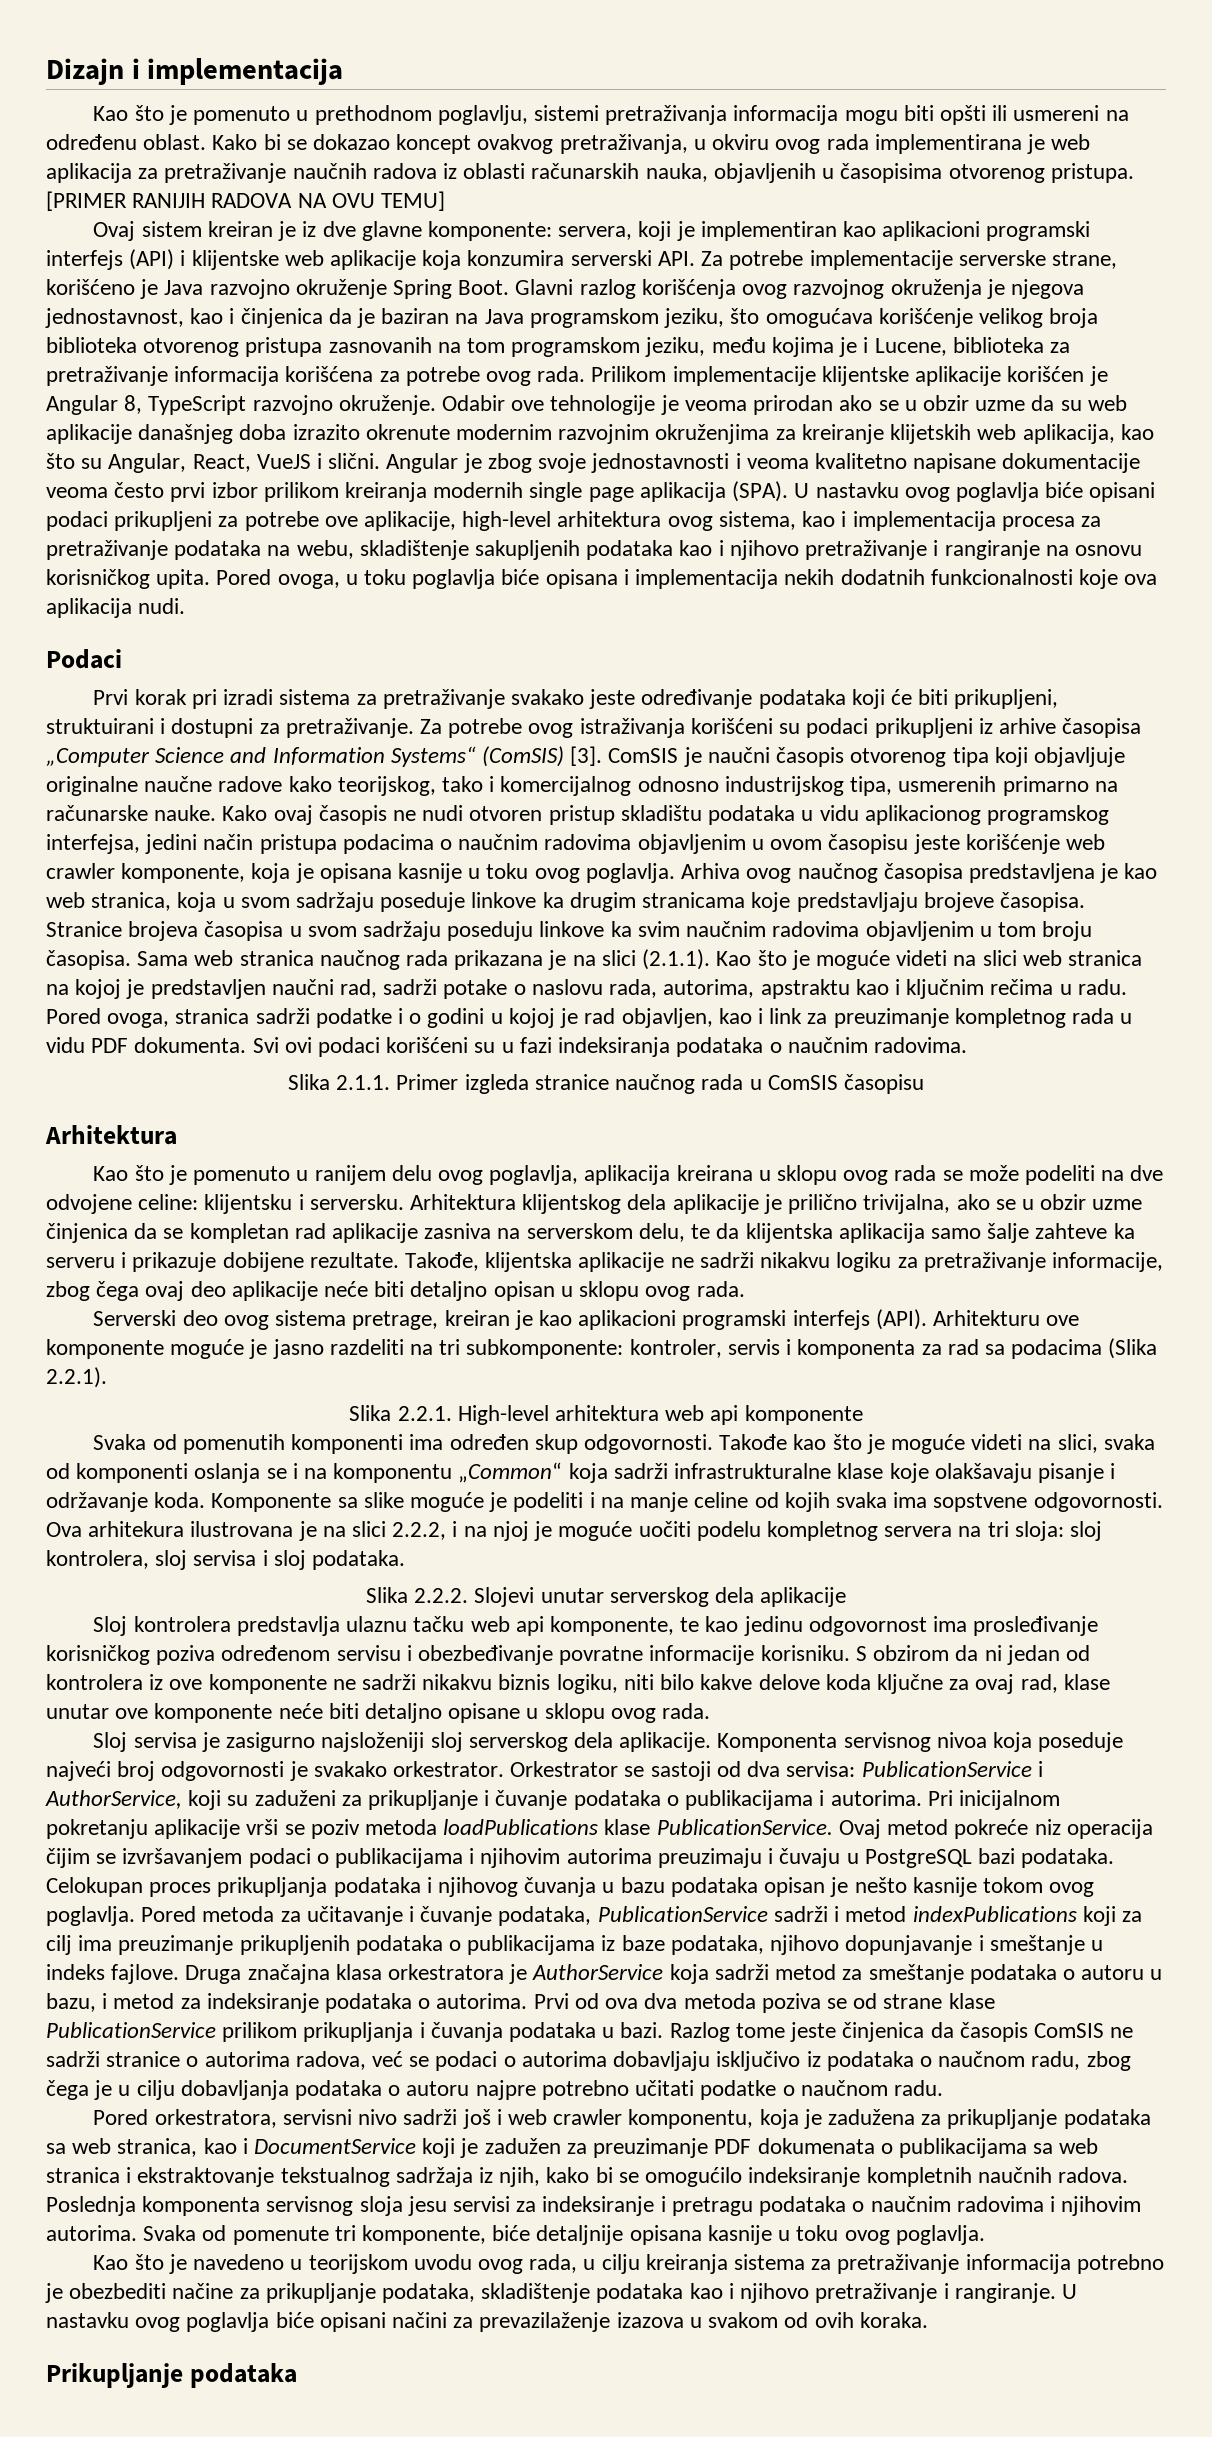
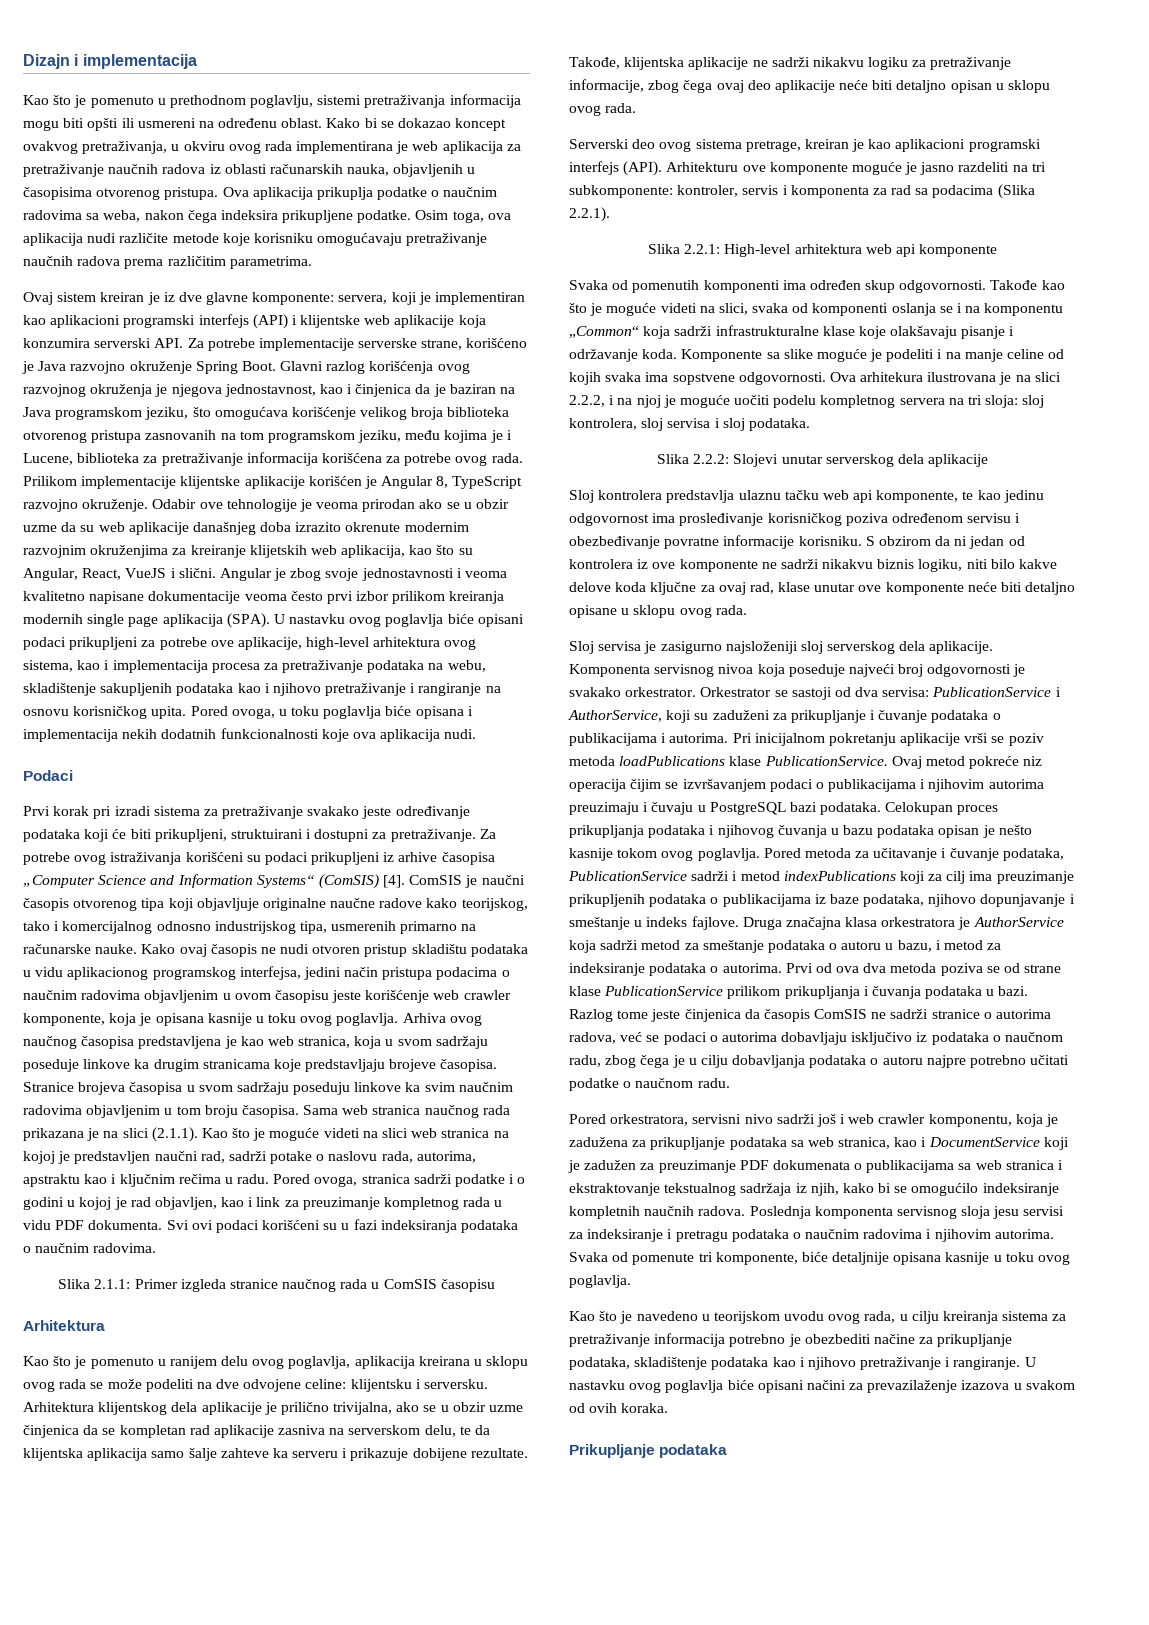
- [PRIMER RANIJIH RADOVA NA OVU TEMU]
+ Ova aplikacija prikuplja podatke o naučnim radovima sa weba, nakon čega indeksira prikupljene podatke. Osim toga, ova aplikacija nudi različite metode koje korisniku omogućavaju pretraživanje naučnih radova prema različitim parametrima.
- Za potrebe ovog istraživanja korišćeni su podaci prikupljeni iz arhive časopisa „Computer Science and Information Systems“ (ComSIS) [3].
+ Za potrebe ovog istraživanja korišćeni su podaci prikupljeni iz arhive časopisa „Computer Science and Information Systems“ (ComSIS) [4].
- Slika 2.1.1. Primer izgleda stranice naučnog rada u ComSIS časopisu
+ Slika 2.1.1: Primer izgleda stranice naučnog rada u ComSIS časopisu
- Slika 2.2.1. High-level arhitektura web api komponente
+ Slika 2.2.1: High-level arhitektura web api komponente
- Slika 2.2.2. Slojevi unutar serverskog dela aplikacije
+ Slika 2.2.2: Slojevi unutar serverskog dela aplikacije

